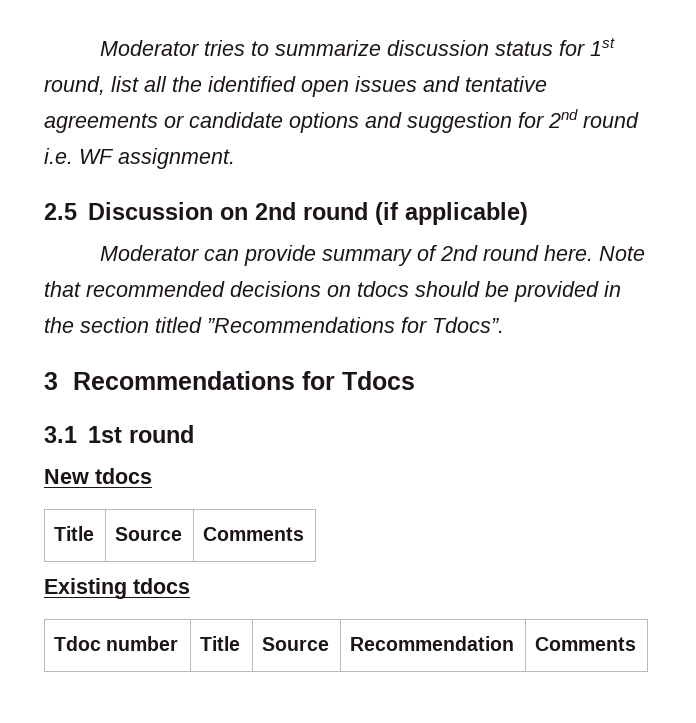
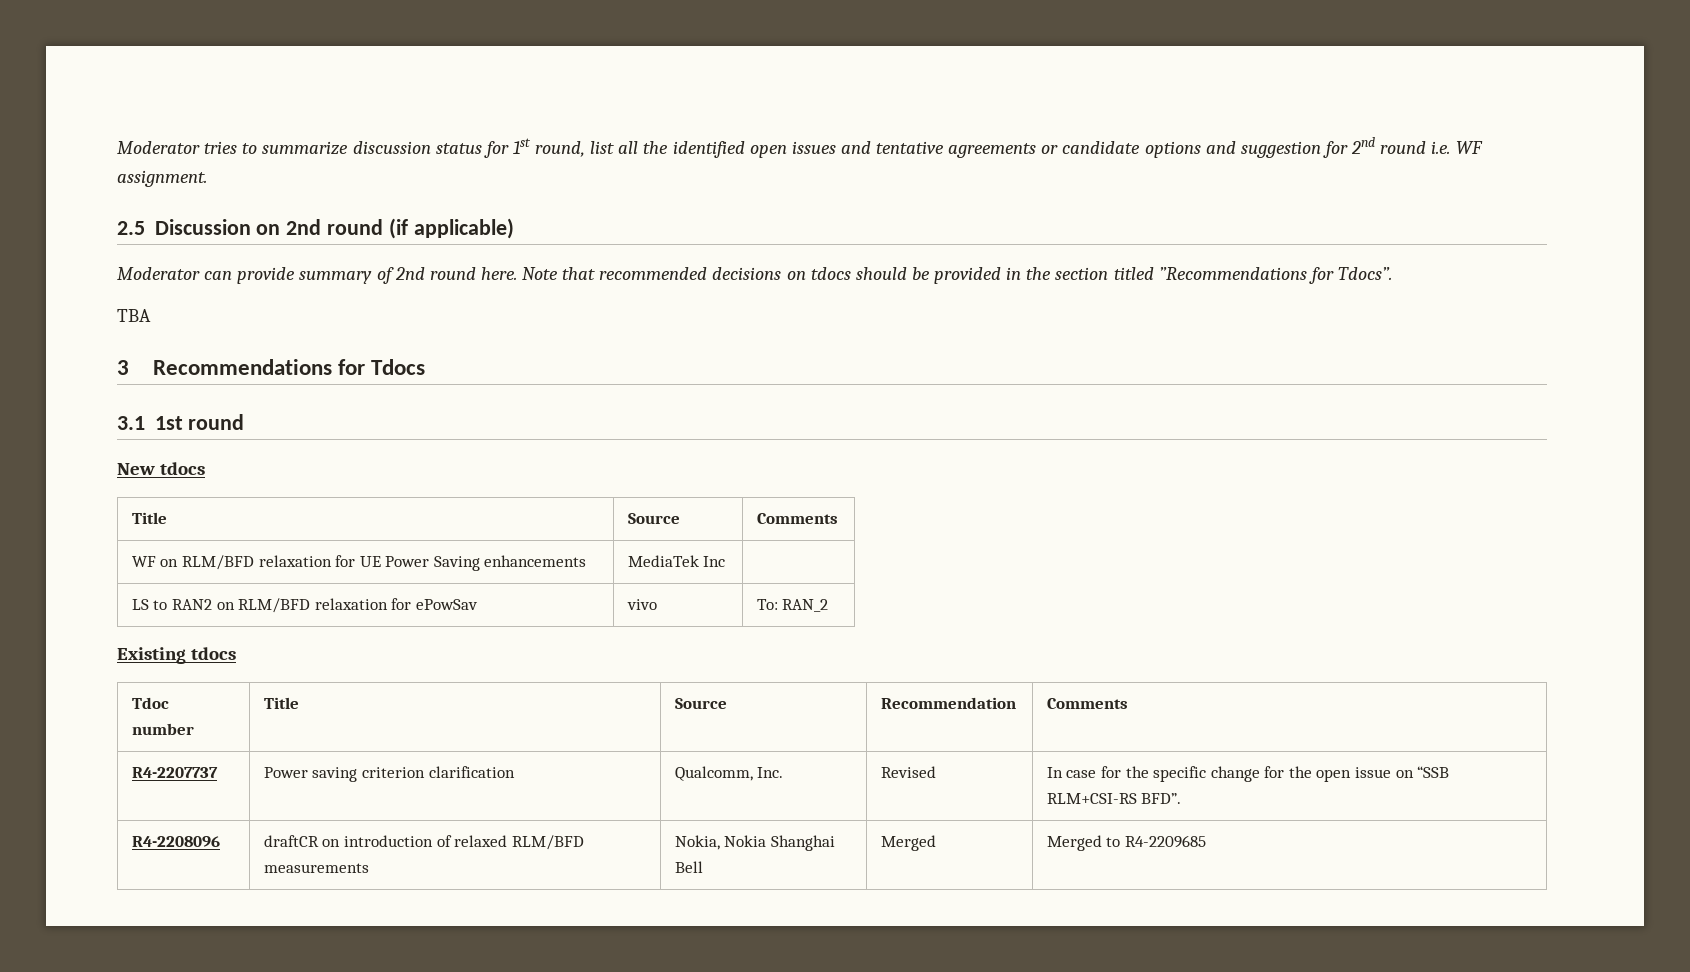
+ TBA
+ WF on RLM/BFD relaxation for UE Power Saving enhancements | MediaTek Inc |
+ LS to RAN2 on RLM/BFD relaxation for ePowSav | vivo | To: RAN_2
+ R4-2207737 | Power saving criterion clarification | Qualcomm, Inc. | Revised | In case for the specific change for the open issue on “SSB RLM+CSI-RS BFD”.
+ R4-2208096 | draftCR on introduction of relaxed RLM/BFD measurements | Nokia, Nokia Shanghai Bell | Merged | Merged to R4-2209685

